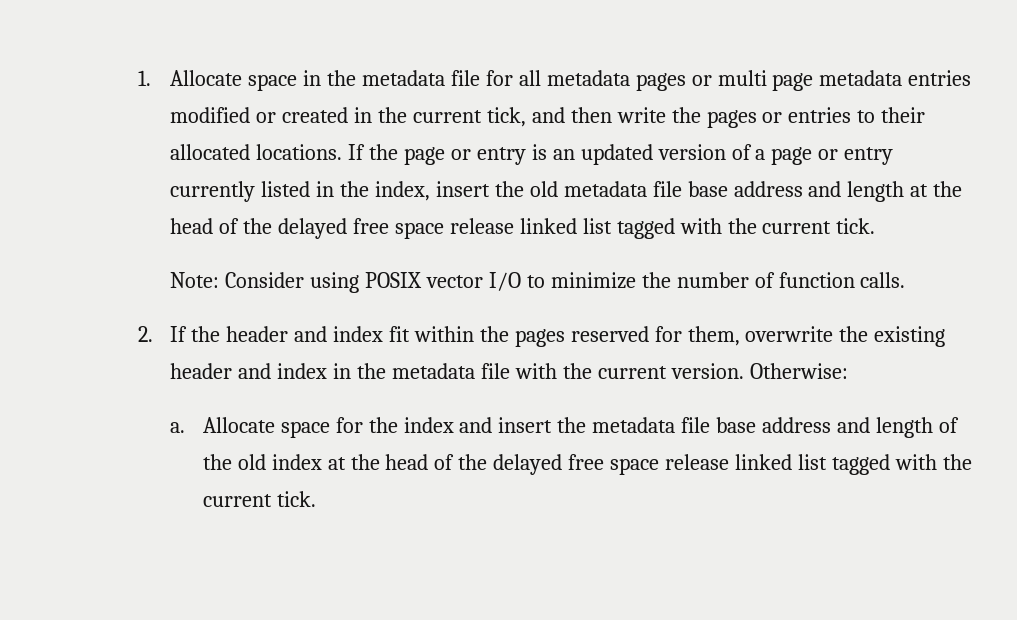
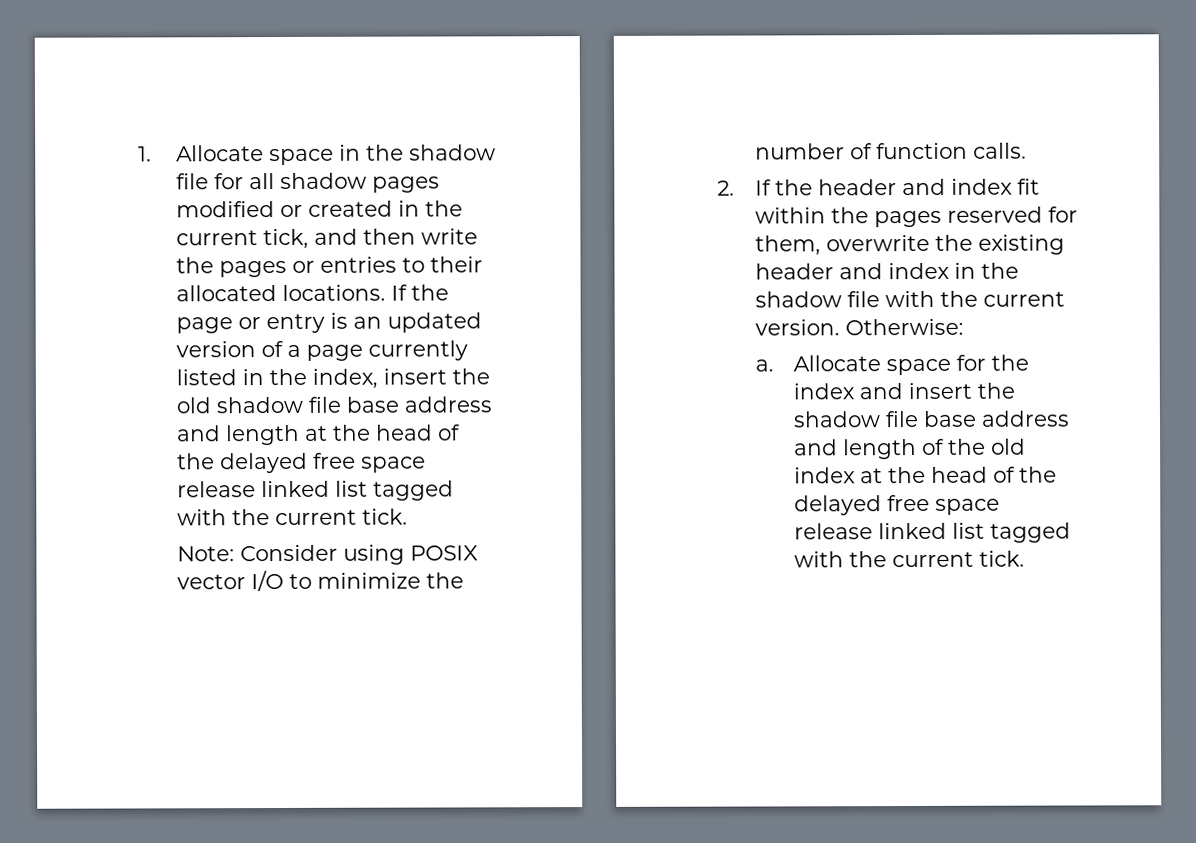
- 1. Allocate space in the metadata file for all metadata pages or multi page metadata entries modified or created in the current tick, and then write the pages or entries to their allocated locations.
+ 1. Allocate space in the shadow file for all shadow pages modified or created in the current tick, and then write the pages or entries to their allocated locations.
- If the page or entry is an updated version of a page or entry currently listed in the index, insert the old metadata file base address and length at the head of the delayed free space release linked list tagged with the current tick.
+ If the page or entry is an updated version of a page currently listed in the index, insert the old shadow file base address and length at the head of the delayed free space release linked list tagged with the current tick.
- 2. If the header and index fit within the pages reserved for them, overwrite the existing header and index in the metadata file with the current version.
+ 2. If the header and index fit within the pages reserved for them, overwrite the existing header and index in the shadow file with the current version.
- Allocate space for the index and insert the metadata file base address and length of the old index at the head of the delayed free space release linked list tagged with the current tick.
+ Allocate space for the index and insert the shadow file base address and length of the old index at the head of the delayed free space release linked list tagged with the current tick.

